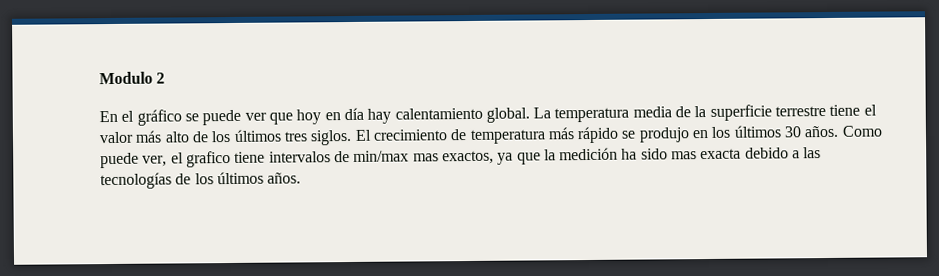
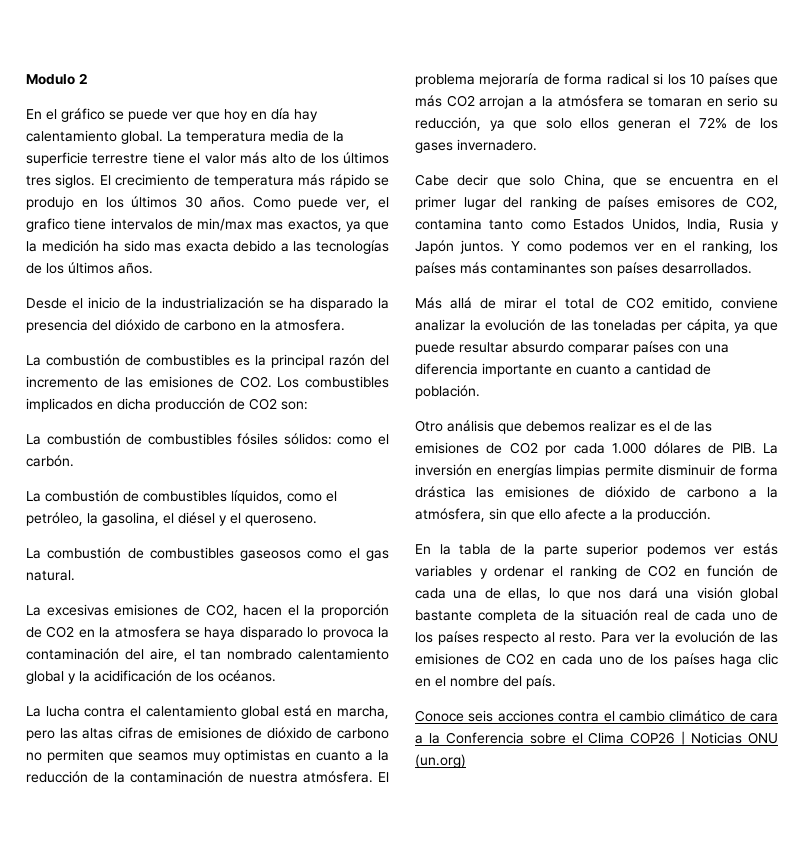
+ Desde el inicio de la industrialización se ha disparado la presencia del dióxido de carbono en la atmosfera.
+ La combustión de combustibles es la principal razón del incremento de las emisiones de CO2. Los combustibles implicados en dicha producción de CO2 son:
+ La combustión de combustibles fósiles sólidos: como el carbón.
+ La combustión de combustibles líquidos, como el petróleo, la gasolina, el diésel y el queroseno.
+ La combustión de combustibles gaseosos como el gas natural.
+ La excesivas emisiones de CO2, hacen el la proporción de CO2 en la atmosfera se haya disparado lo provoca la contaminación del aire, el tan nombrado calentamiento global y la acidificación de los océanos.
+ La lucha contra el calentamiento global está en marcha, pero las altas cifras de emisiones de dióxido de carbono no permiten que seamos muy optimistas en cuanto a la reducción de la contaminación de nuestra atmósfera. El problema mejoraría de forma radical si los 10 países que más CO2 arrojan a la atmósfera se tomaran en serio su reducción, ya que solo ellos generan el 72% de los gases invernadero.
+ Cabe decir que solo China, que se encuentra en el primer lugar del ranking de países emisores de CO2, contamina tanto como Estados Unidos, India, Rusia y Japón juntos. Y como podemos ver en el ranking, los países más contaminantes son países desarrollados.
+ Más allá de mirar el total de CO2 emitido, conviene analizar la evolución de las toneladas per cápita, ya que puede resultar absurdo comparar países con una diferencia importante en cuanto a cantidad de población.
+ Otro análisis que debemos realizar es el de las emisiones de CO2 por cada 1.000 dólares de PIB. La inversión en energías limpias permite disminuir de forma drástica las emisiones de dióxido de carbono a la atmósfera, sin que ello afecte a la producción.
+ En la tabla de la parte superior podemos ver estás variables y ordenar el ranking de CO2 en función de cada una de ellas, lo que nos dará una visión global bastante completa de la situación real de cada uno de los países respecto al resto. Para ver la evolución de las emisiones de CO2 en cada uno de los países haga clic en el nombre del país.
+ Conoce seis acciones contra el cambio climático de cara a la Conferencia sobre el Clima COP26 | Noticias ONU (un.org)

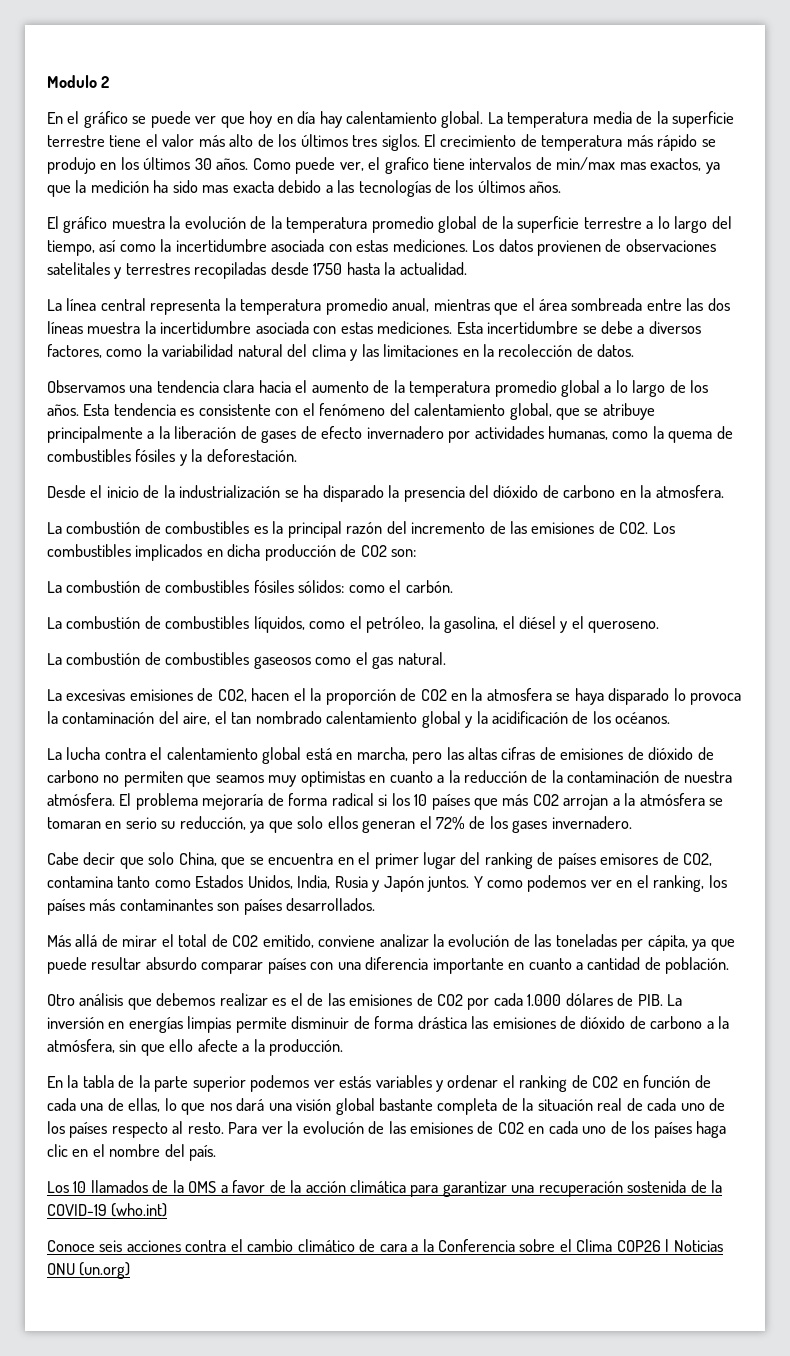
+ El gráfico muestra la evolución de la temperatura promedio global de la superficie terrestre a lo largo del tiempo, así como la incertidumbre asociada con estas mediciones. Los datos provienen de observaciones satelitales y terrestres recopiladas desde 1750 hasta la actualidad.
+ La línea central representa la temperatura promedio anual, mientras que el área sombreada entre las dos líneas muestra la incertidumbre asociada con estas mediciones. Esta incertidumbre se debe a diversos factores, como la variabilidad natural del clima y las limitaciones en la recolección de datos.
+ Observamos una tendencia clara hacia el aumento de la temperatura promedio global a lo largo de los años. Esta tendencia es consistente con el fenómeno del calentamiento global, que se atribuye principalmente a la liberación de gases de efecto invernadero por actividades humanas, como la quema de combustibles fósiles y la deforestación.
+ Los 10 llamados de la OMS a favor de la acción climática para garantizar una recuperación sostenida de la COVID-19 (who.int)

